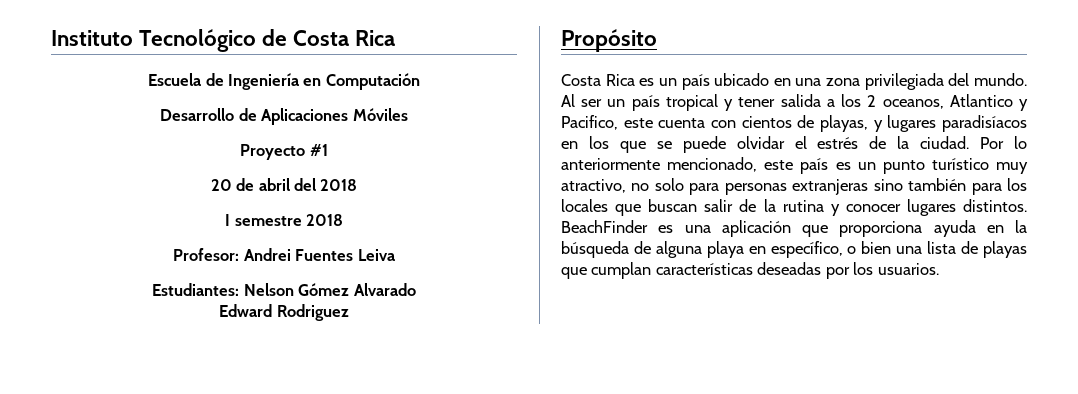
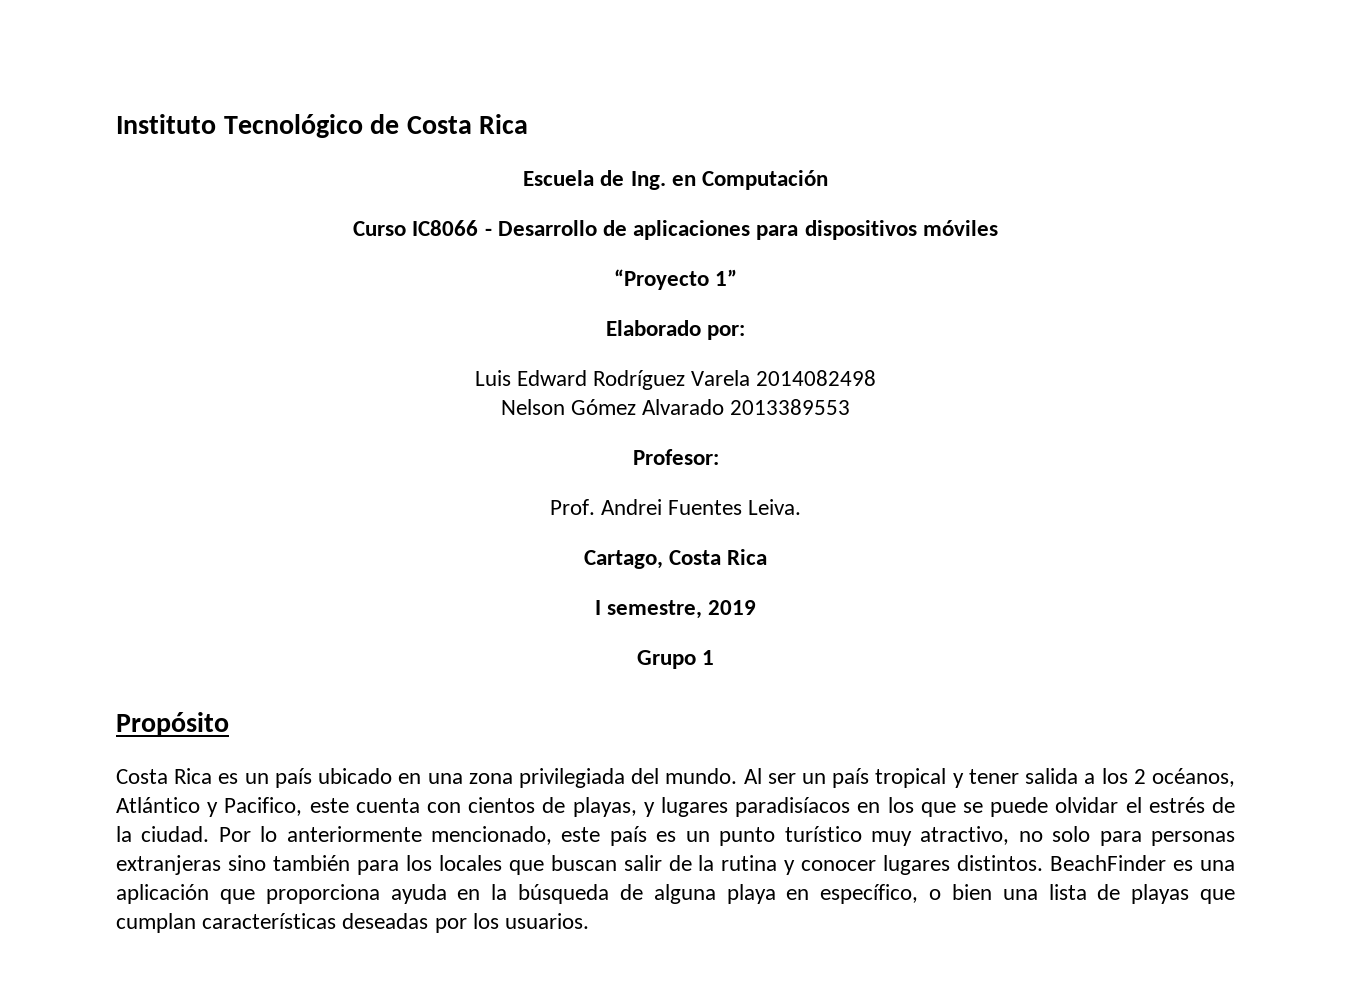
- Escuela de Ingeniería en Computación
+ Escuela de Ing. en Computación
- Desarrollo de Aplicaciones Móviles
- Proyecto #1
- 20 de abril del 2018
- I semestre 2018
- Profesor: Andrei Fuentes Leiva
- Estudiantes: Nelson Gómez Alvarado
- Edward Rodriguez
+ Curso IC8066 - Desarrollo de aplicaciones para dispositivos móviles
+ “Proyecto 1”
+ Elaborado por:
+ Luis Edward Rodríguez Varela 2014082498
+ Nelson Gómez Alvarado 2013389553
+ Profesor:
+ Prof. Andrei Fuentes Leiva.
+ Cartago, Costa Rica
+ I semestre, 2019
+ Grupo 1
- Al ser un país tropical y tener salida a los 2 oceanos, Atlantico y Pacifico, este cuenta con cientos de playas, y lugares paradisíacos en los que se puede olvidar el estrés de la ciudad.
+ Al ser un país tropical y tener salida a los 2 océanos, Atlántico y Pacifico, este cuenta con cientos de playas, y lugares paradisíacos en los que se puede olvidar el estrés de la ciudad.

